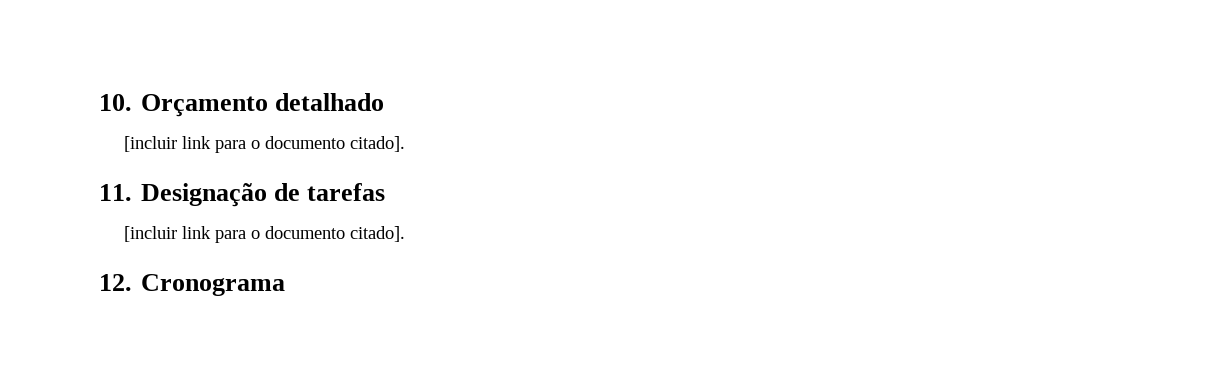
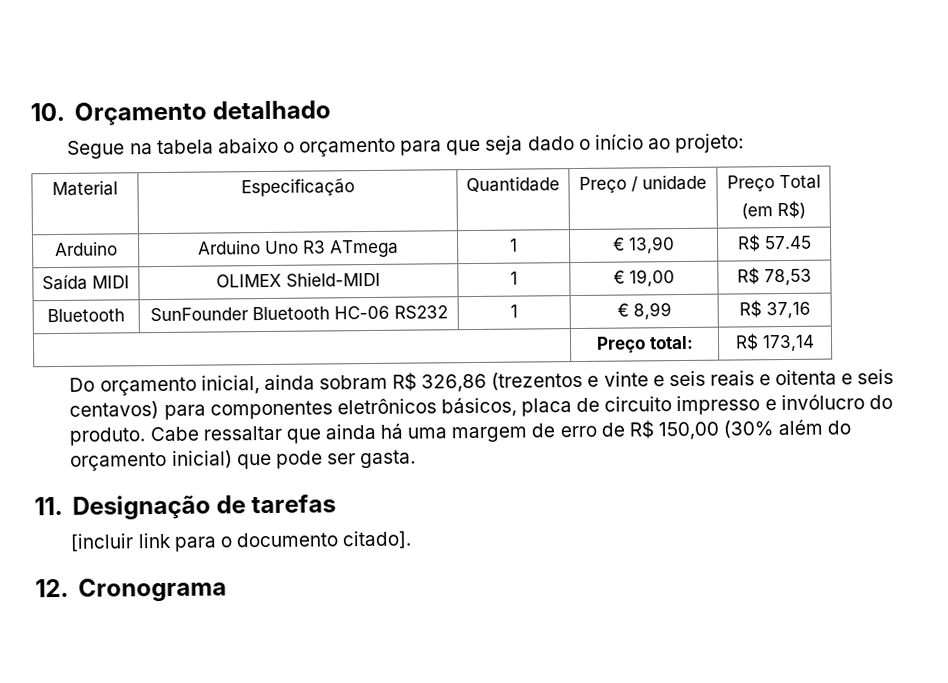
  10. Orçamento detalhado
- [incluir link para o documento citado].
+ Segue na tabela abaixo o orçamento para que seja dado o início ao projeto:
+ Material | Especificação | Quantidade | Preço / unidade | Preço Total
+ (em R$)
+ Arduino | Arduino Uno R3 ATmega | 1 | € 13,90 | R$ 57.45
+ Saída MIDI | OLIMEX Shield-MIDI | 1 | € 19,00 | R$ 78,53
+ Bluetooth | SunFounder Bluetooth HC-06 RS232 | 1 | € 8,99 | R$ 37,16
+ | Preço total: | R$ 173,14
+ Do orçamento inicial, ainda sobram R$ 326,86 (trezentos e vinte e seis reais e oitenta e seis centavos) para componentes eletrônicos básicos, placa de circuito impresso e invólucro do produto. Cabe ressaltar que ainda há uma margem de erro de R$ 150,00 (30% além do orçamento inicial) que pode ser gasta.

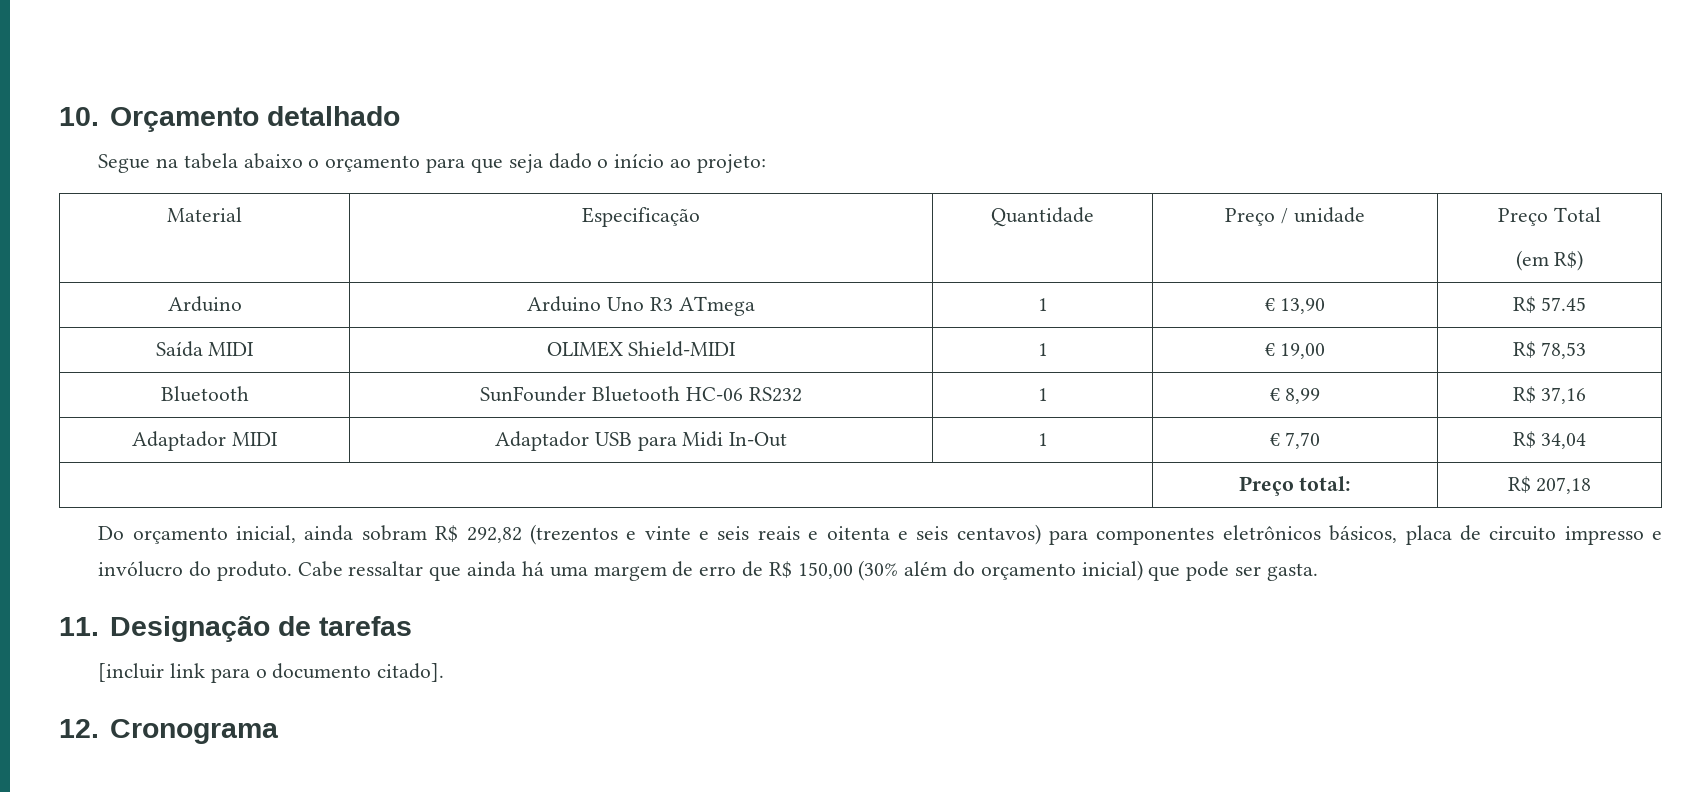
+ Adaptador MIDI | Adaptador USB para Midi In-Out | 1 | € 7,70 | R$ 34,04
- | Preço total: | R$ 173,14
+ | Preço total: | R$ 207,18
- Do orçamento inicial, ainda sobram R$ 326,86 (trezentos e vinte e seis reais e oitenta e seis centavos) para componentes eletrônicos básicos, placa de circuito impresso e invólucro do produto.
+ Do orçamento inicial, ainda sobram R$ 292,82 (trezentos e vinte e seis reais e oitenta e seis centavos) para componentes eletrônicos básicos, placa de circuito impresso e invólucro do produto.

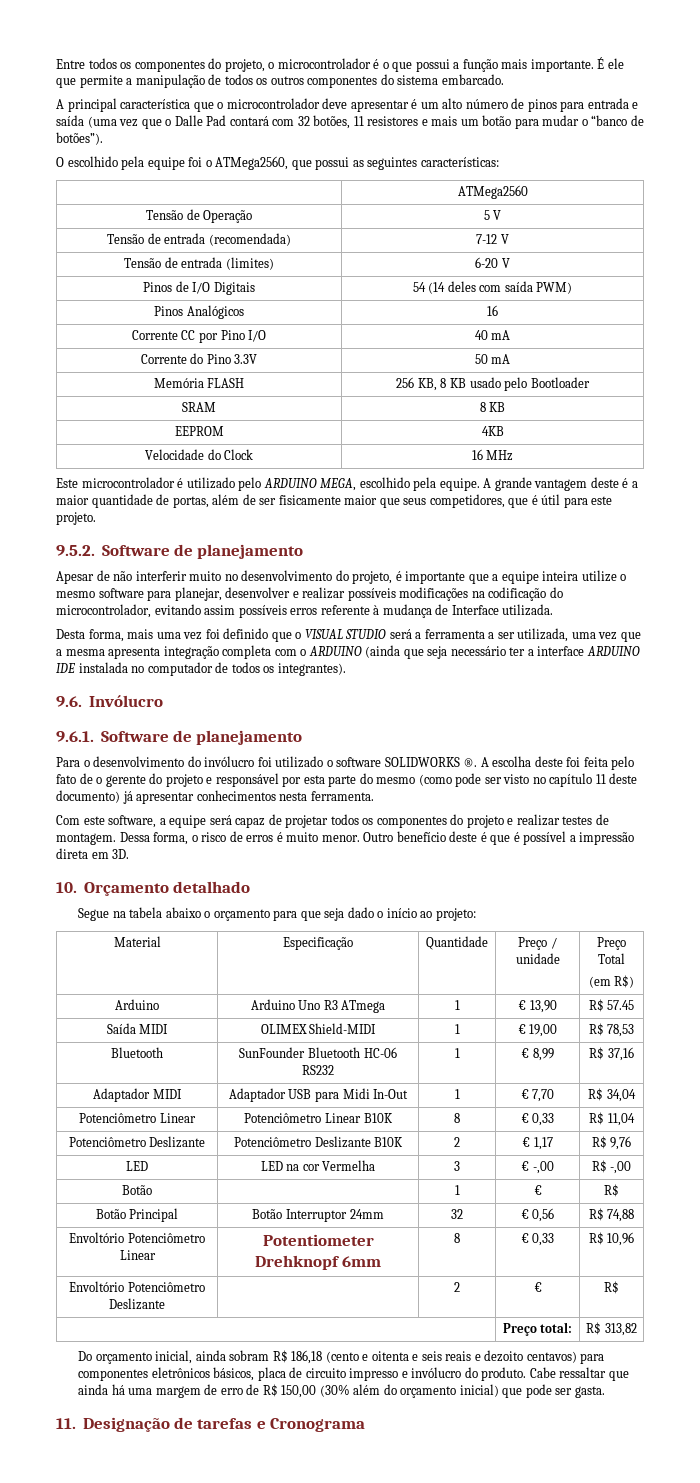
+ Entre todos os componentes do projeto, o microcontrolador é o que possui a função mais importante. É ele que permite a manipulação de todos os outros componentes do sistema embarcado.
+ A principal característica que o microcontrolador deve apresentar é um alto número de pinos para entrada e saída (uma vez que o Dalle Pad contará com 32 botões, 11 resistores e mais um botão para mudar o “banco de botões”).
+ O escolhido pela equipe foi o ATMega2560, que possui as seguintes características:
+ | ATMega2560
+ Tensão de Operação | 5 V
+ Tensão de entrada (recomendada) | 7-12 V
+ Tensão de entrada (limites) | 6-20 V
+ Pinos de I/O Digitais | 54 (14 deles com saída PWM)
+ Pinos Analógicos | 16
+ Corrente CC por Pino I/O | 40 mA
+ Corrente do Pino 3.3V | 50 mA
+ Memória FLASH | 256 KB, 8 KB usado pelo Bootloader
+ SRAM | 8 KB
+ EEPROM | 4KB
+ Velocidade do Clock | 16 MHz
+ Este microcontrolador é utilizado pelo ARDUINO MEGA, escolhido pela equipe. A grande vantagem deste é a maior quantidade de portas, além de ser fisicamente maior que seus competidores, que é útil para este projeto.
+ 9.5.2. Software de planejamento
+ Apesar de não interferir muito no desenvolvimento do projeto, é importante que a equipe inteira utilize o mesmo software para planejar, desenvolver e realizar possíveis modificações na codificação do microcontrolador, evitando assim possíveis erros referente à mudança de Interface utilizada.
+ Desta forma, mais uma vez foi definido que o VISUAL STUDIO será a ferramenta a ser utilizada, uma vez que a mesma apresenta integração completa com o ARDUINO (ainda que seja necessário ter a interface ARDUINO IDE instalada no computador de todos os integrantes).
+ 9.6. Invólucro
+ 9.6.1. Software de planejamento
+ Para o desenvolvimento do invólucro foi utilizado o software SOLIDWORKS ®. A escolha deste foi feita pelo fato de o gerente do projeto e responsável por esta parte do mesmo (como pode ser visto no capítulo 11 deste documento) já apresentar conhecimentos nesta ferramenta.
+ Com este software, a equipe será capaz de projetar todos os componentes do projeto e realizar testes de montagem. Dessa forma, o risco de erros é muito menor. Outro benefício deste é que é possível a impressão direta em 3D.
+ Potenciômetro Linear | Potenciômetro Linear B10K | 8 | € 0,33 | R$ 11,04
+ Potenciômetro Deslizante | Potenciômetro Deslizante B10K | 2 | € 1,17 | R$ 9,76
+ LED | LED na cor Vermelha | 3 | € -,00 | R$ -,00
+ Botão | | 1 | € | R$
+ Botão Principal | Botão Interruptor 24mm | 32 | € 0,56 | R$ 74,88
+ Envoltório Potenciômetro Linear | Potentiometer Drehknopf 6mm | 8 | € 0,33 | R$ 10,96
+ Envoltório Potenciômetro Deslizante | | 2 | € | R$
- | Preço total: | R$ 207,18
+ | Preço total: | R$ 313,82
- Do orçamento inicial, ainda sobram R$ 292,82 (trezentos e vinte e seis reais e oitenta e seis centavos) para componentes eletrônicos básicos, placa de circuito impresso e invólucro do produto.
+ Do orçamento inicial, ainda sobram R$ 186,18 (cento e oitenta e seis reais e dezoito centavos) para componentes eletrônicos básicos, placa de circuito impresso e invólucro do produto.
- 11. Designação de tarefas
- [incluir link para o documento citado].
- 12. Cronograma
+ 11. Designação de tarefas e Cronograma

